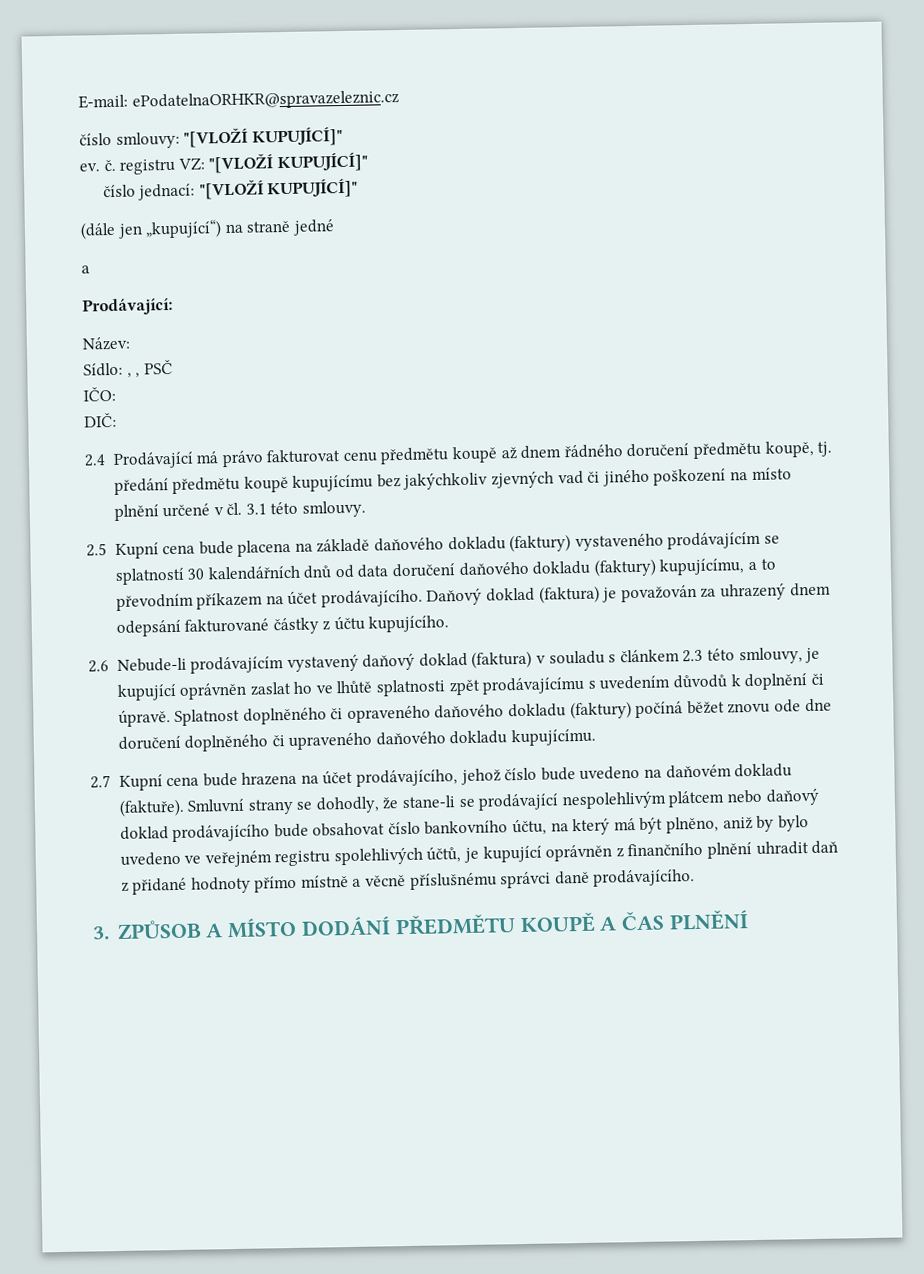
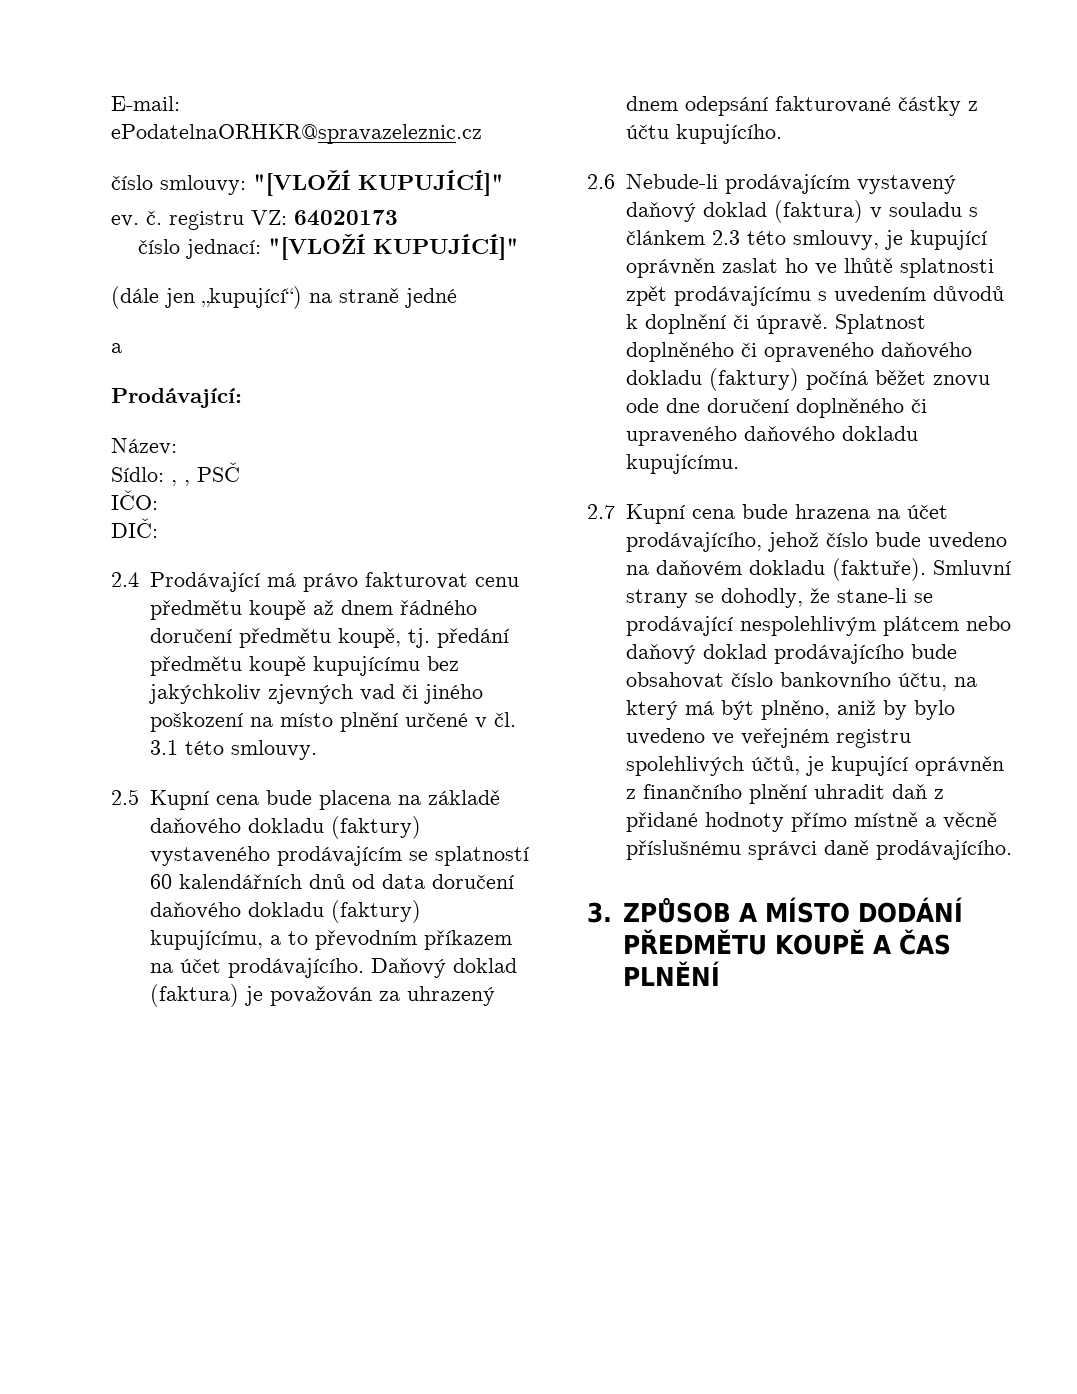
- ev. č. registru VZ: "[VLOŽÍ KUPUJÍCÍ]"
+ ev. č. registru VZ: 64020173
- 2.5 Kupní cena bude placena na základě daňového dokladu (faktury) vystaveného prodávajícím se splatností 30 kalendářních dnů od data doručení daňového dokladu (faktury) kupujícímu, a to převodním příkazem na účet prodávajícího.
+ 2.5 Kupní cena bude placena na základě daňového dokladu (faktury) vystaveného prodávajícím se splatností 60 kalendářních dnů od data doručení daňového dokladu (faktury) kupujícímu, a to převodním příkazem na účet prodávajícího.

